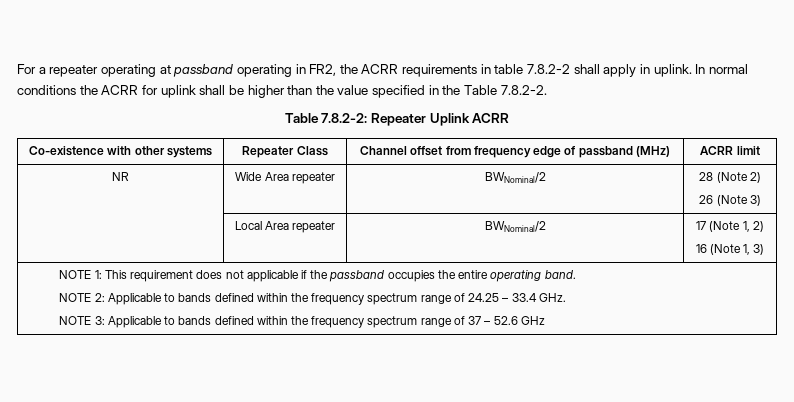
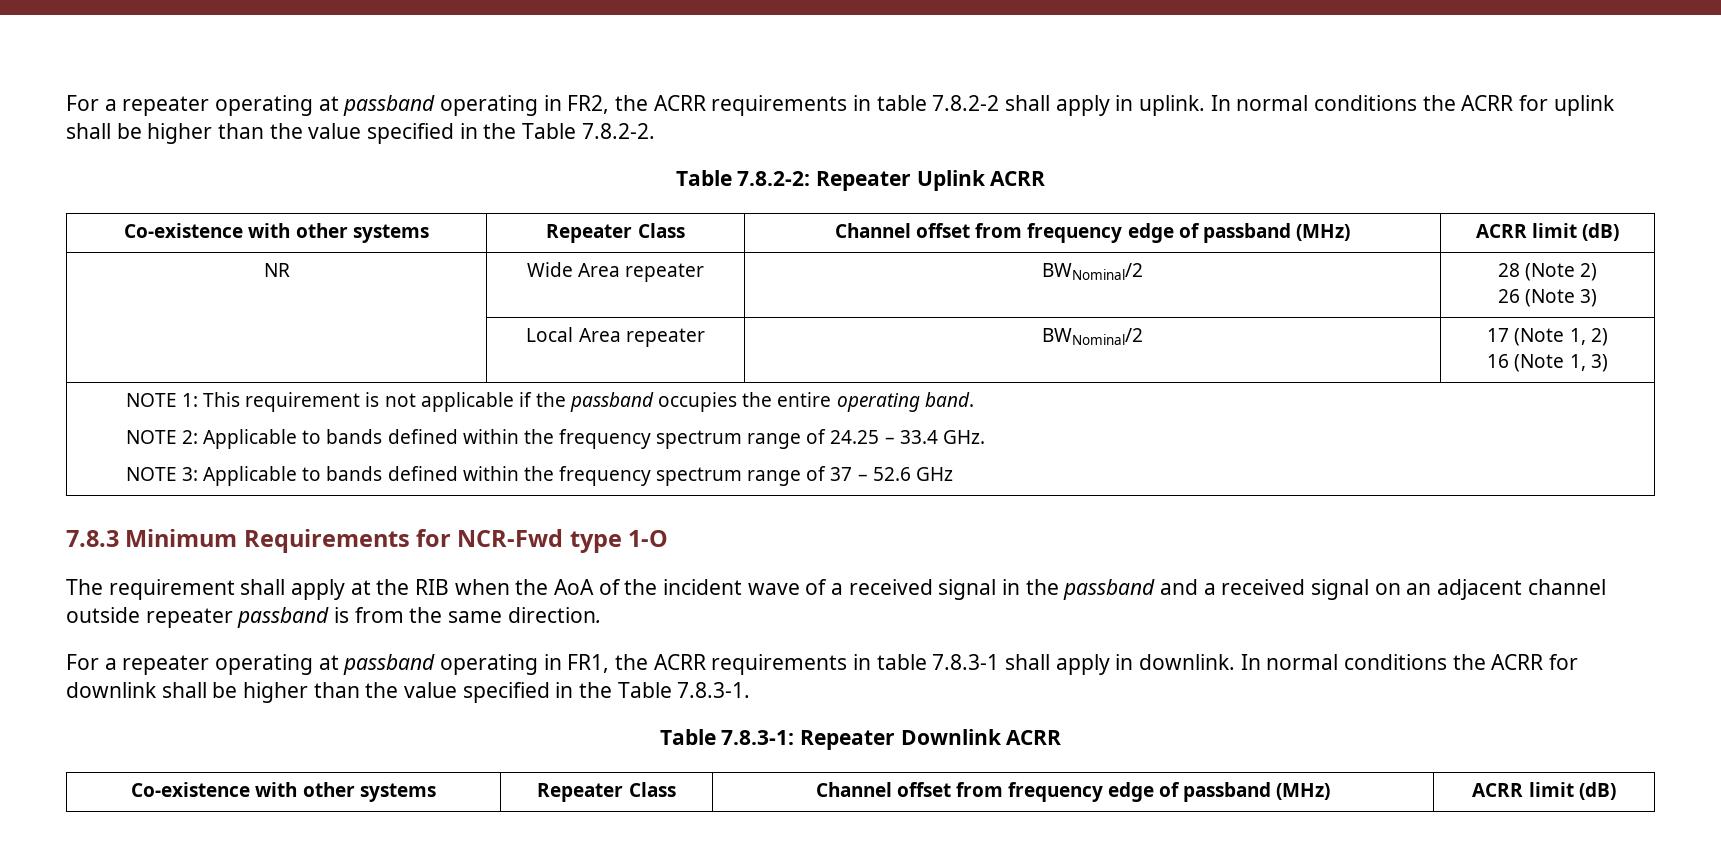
  Table 7.8.2-2: Repeater Uplink ACRR
- Co-existence with other systems | Repeater Class | Channel offset from frequency edge of passband (MHz) | ACRR limit
+ Co-existence with other systems | Repeater Class | Channel offset from frequency edge of passband (MHz) | ACRR limit (dB)
- NOTE 1: This requirement does not applicable if the passband occupies the entire operating band.
+ NOTE 1: This requirement is not applicable if the passband occupies the entire operating band.
+ 7.8.3 Minimum Requirements for NCR-Fwd type 1-O
+ The requirement shall apply at the RIB when the AoA of the incident wave of a received signal in the passband and a received signal on an adjacent channel outside repeater passband is from the same direction.
+ For a repeater operating at passband operating in FR1, the ACRR requirements in table 7.8.3-1 shall apply in downlink. In normal conditions the ACRR for downlink shall be higher than the value specified in the Table 7.8.3-1.
+ Table 7.8.3-1: Repeater Downlink ACRR
+ Co-existence with other systems | Repeater Class | Channel offset from frequency edge of passband (MHz) | ACRR limit (dB)

